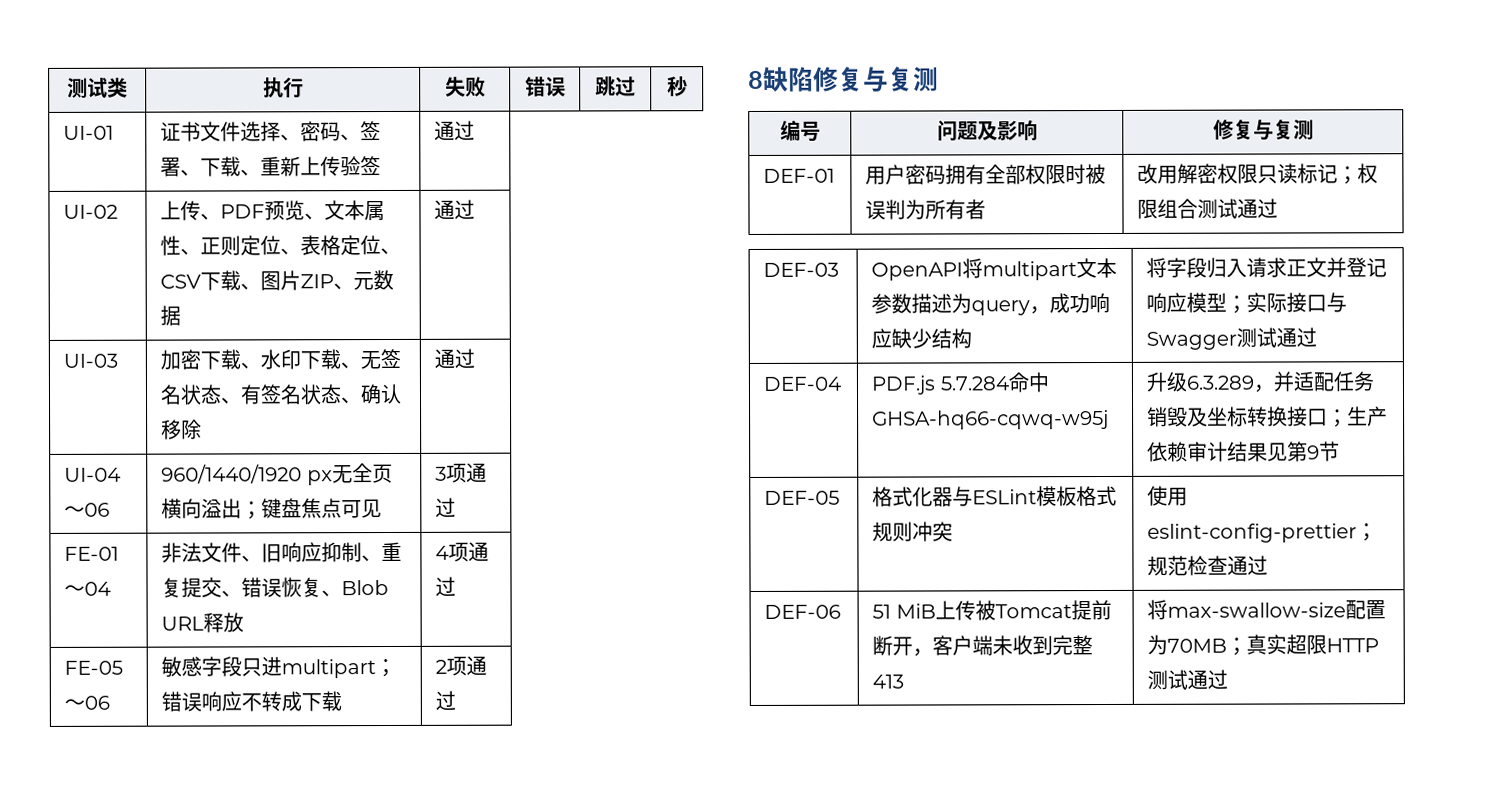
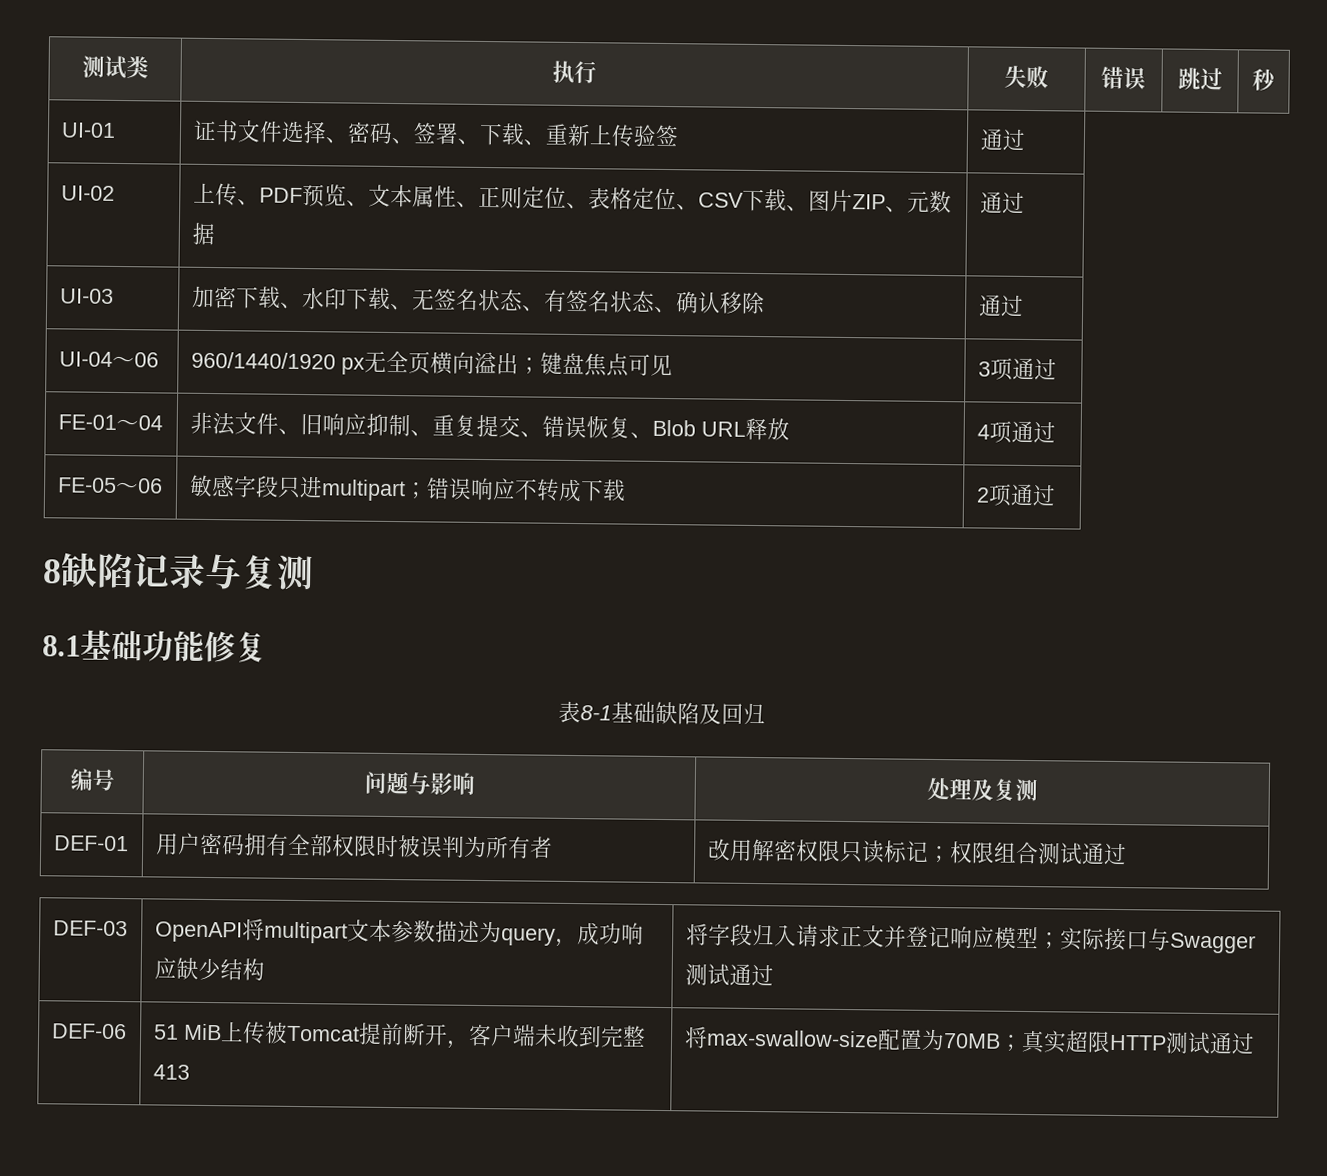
- 8缺陷修复与复测
+ 8缺陷记录与复测
+ 8.1基础功能修复
+ 表8-1基础缺陷及回归
- 编号 | 问题及影响 | 修复与复测
+ 编号 | 问题与影响 | 处理及复测
- DEF-04 | PDF.js 5.7.284命中GHSA-hq66-cqwq-w95j | 升级6.3.289，并适配任务销毁及坐标转换接口；生产依赖审计结果见第9节
- DEF-05 | 格式化器与ESLint模板格式规则冲突 | 使用eslint-config-prettier；规范检查通过

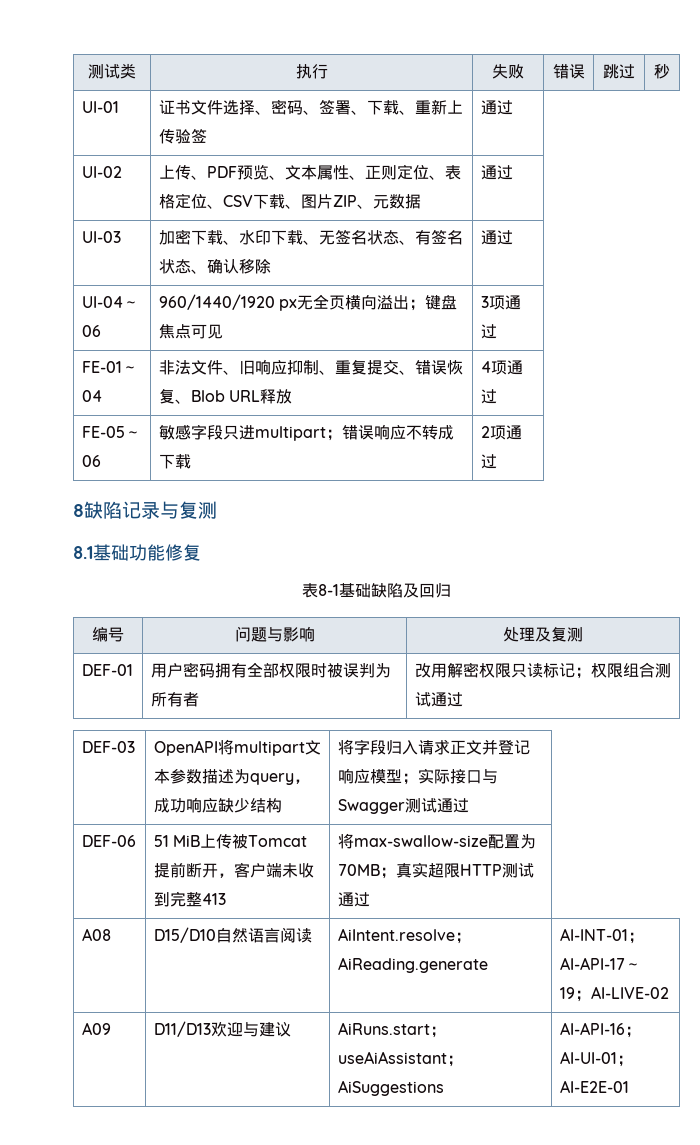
+ A08 | D15/D10自然语言阅读 | AiIntent.resolve；AiReading.generate | AI-INT-01；AI-API-17～19；AI-LIVE-02
+ A09 | D11/D13欢迎与建议 | AiRuns.start；useAiAssistant；AiSuggestions | AI-API-16；AI-UI-01；AI-E2E-01

